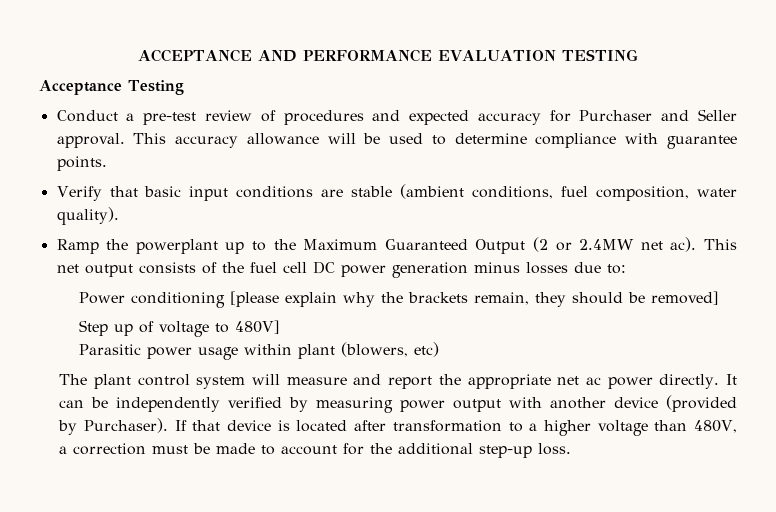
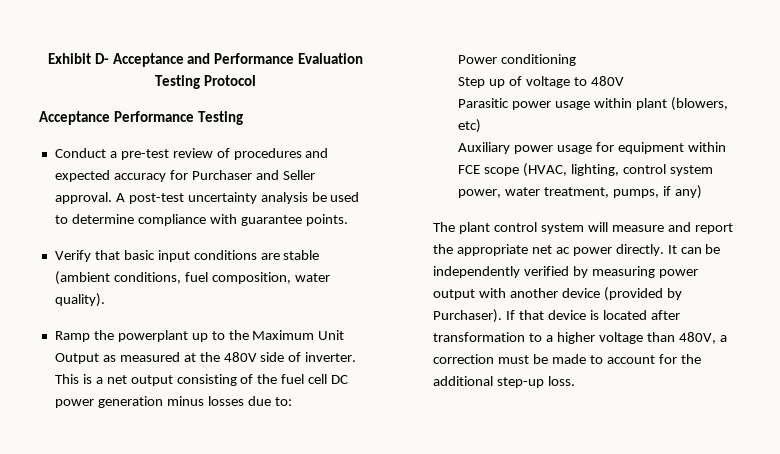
- ACCEPTANCE AND PERFORMANCE EVALUATION TESTING
- Acceptance Testing
+ Exhibit D- Acceptance and Performance Evaluation Testing Protocol
+ Acceptance Performance Testing
- This accuracy allowance will be used to determine compliance with guarantee points.
+ A post-test uncertainty analysis be used to determine compliance with guarantee points.
- Ramp the powerplant up to the Maximum Guaranteed Output (2 or 2.4MW net ac). This net output consists of the fuel cell DC power generation minus losses due to:
+ Ramp the powerplant up to the Maximum Unit Output as measured at the 480V side of inverter. This is a net output consisting of the fuel cell DC power generation minus losses due to:
- Power conditioning [please explain why the brackets remain, they should be removed]
+ Power conditioning
- Step up of voltage to 480V]
+ Step up of voltage to 480V
+ Auxiliary power usage for equipment within FCE scope (HVAC, lighting, control system power, water treatment, pumps, if any)

